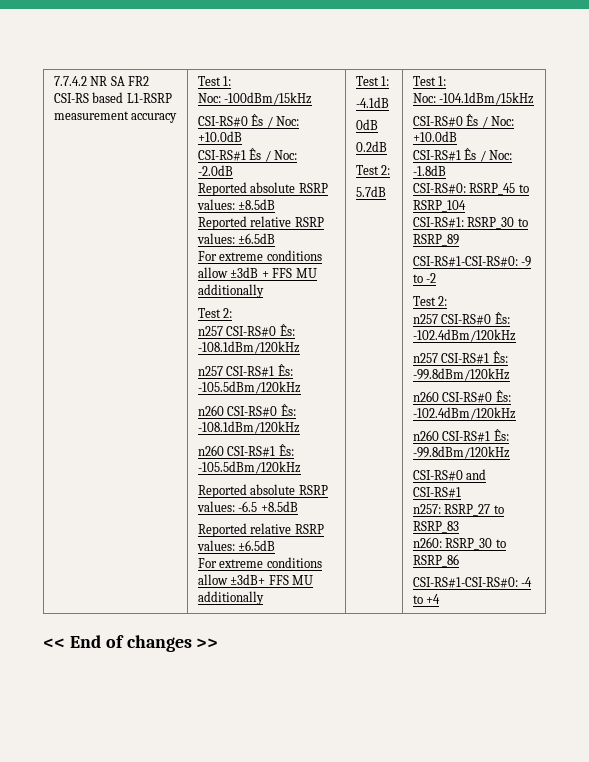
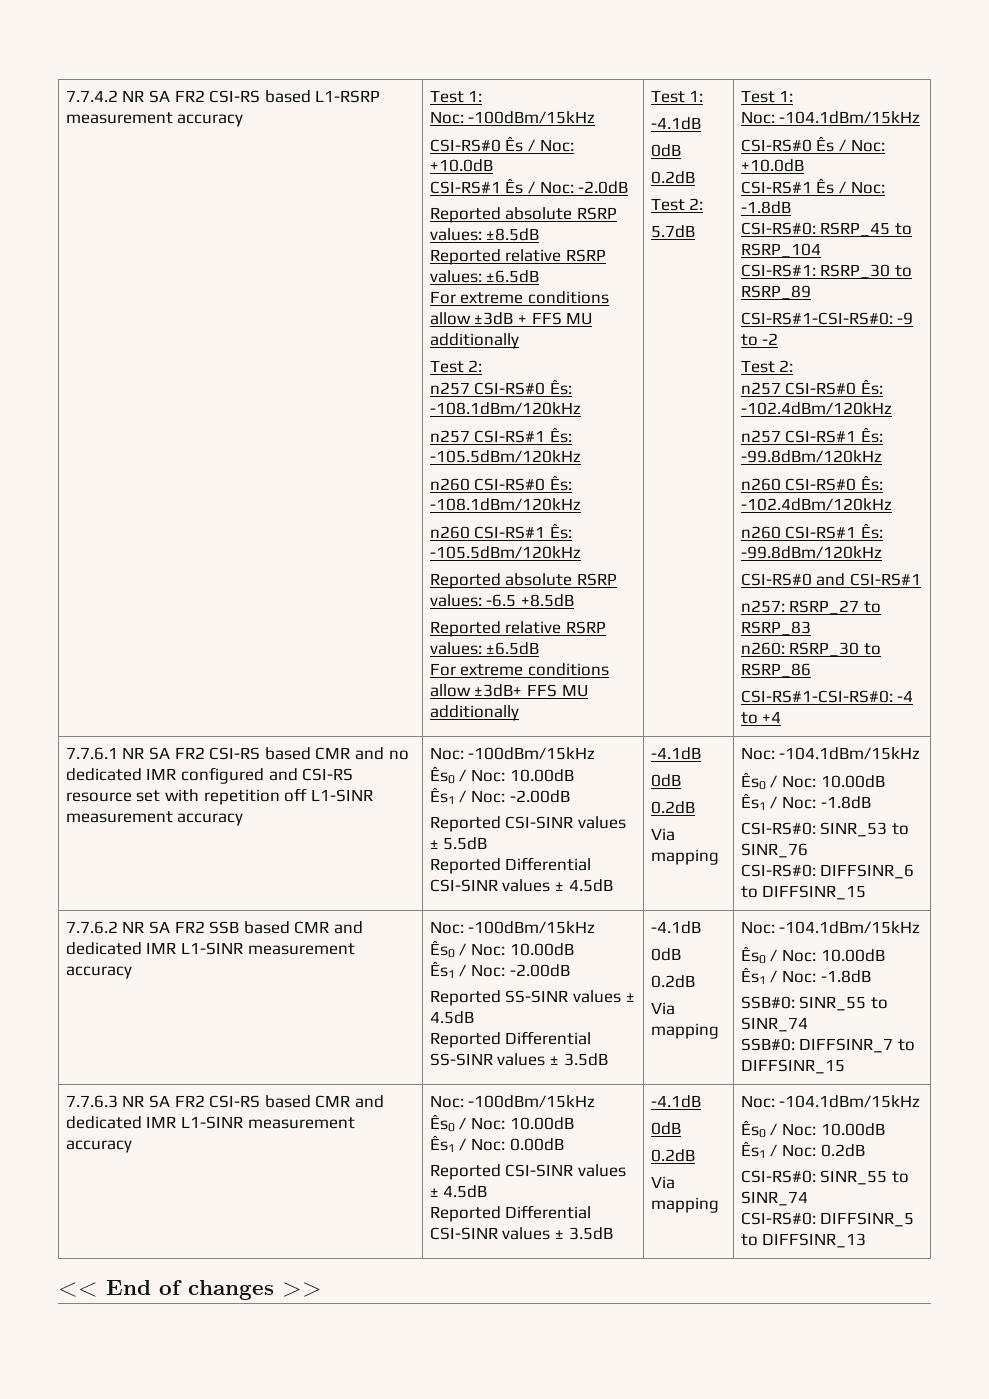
+ 7.7.6.1 NR SA FR2 CSI-RS based CMR and no dedicated IMR configured and CSI-RS resource set with repetition off L1-SINR measurement accuracy | Noc: -100dBm/15kHz
+ Ês0 / Noc: 10.00dB
+ Ês1 / Noc: -2.00dB
+ Reported CSI-SINR values ± 5.5dB
+ Reported Differential CSI-SINR values ± 4.5dB | -4.1dB
+ 0dB
+ 0.2dB
+ Via mapping | Noc: -104.1dBm/15kHz
+ Ês0 / Noc: 10.00dB
+ Ês1 / Noc: -1.8dB
+ CSI-RS#0: SINR_53 to SINR_76
+ CSI-RS#0: DIFFSINR_6 to DIFFSINR_15
+ 7.7.6.2 NR SA FR2 SSB based CMR and dedicated IMR L1-SINR measurement accuracy | Noc: -100dBm/15kHz
+ Ês0 / Noc: 10.00dB
+ Ês1 / Noc: -2.00dB
+ Reported SS-SINR values ± 4.5dB
+ Reported Differential SS-SINR values ± 3.5dB | -4.1dB
+ 0dB
+ 0.2dB
+ Via mapping | Noc: -104.1dBm/15kHz
+ Ês0 / Noc: 10.00dB
+ Ês1 / Noc: -1.8dB
+ SSB#0: SINR_55 to SINR_74
+ SSB#0: DIFFSINR_7 to DIFFSINR_15
+ 7.7.6.3 NR SA FR2 CSI-RS based CMR and dedicated IMR L1-SINR measurement accuracy | Noc: -100dBm/15kHz
+ Ês0 / Noc: 10.00dB
+ Ês1 / Noc: 0.00dB
+ Reported CSI-SINR values ± 4.5dB
+ Reported Differential CSI-SINR values ± 3.5dB | -4.1dB
+ 0dB
+ 0.2dB
+ Via mapping | Noc: -104.1dBm/15kHz
+ Ês0 / Noc: 10.00dB
+ Ês1 / Noc: 0.2dB
+ CSI-RS#0: SINR_55 to SINR_74
+ CSI-RS#0: DIFFSINR_5 to DIFFSINR_13

